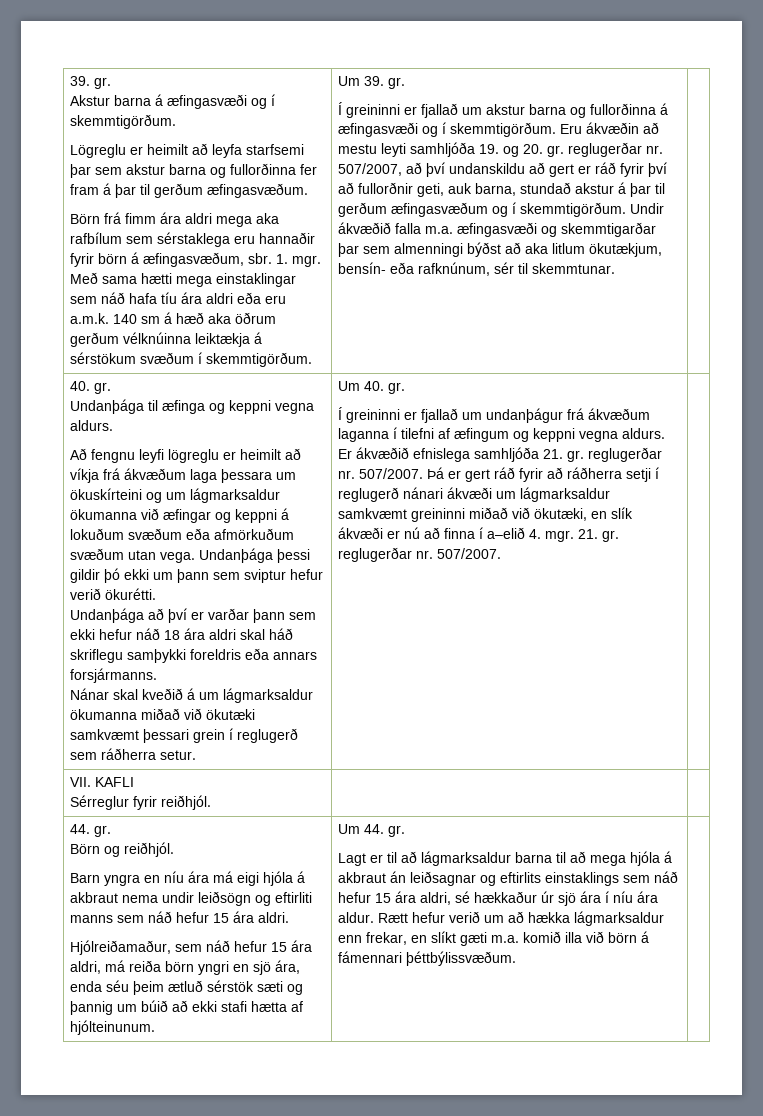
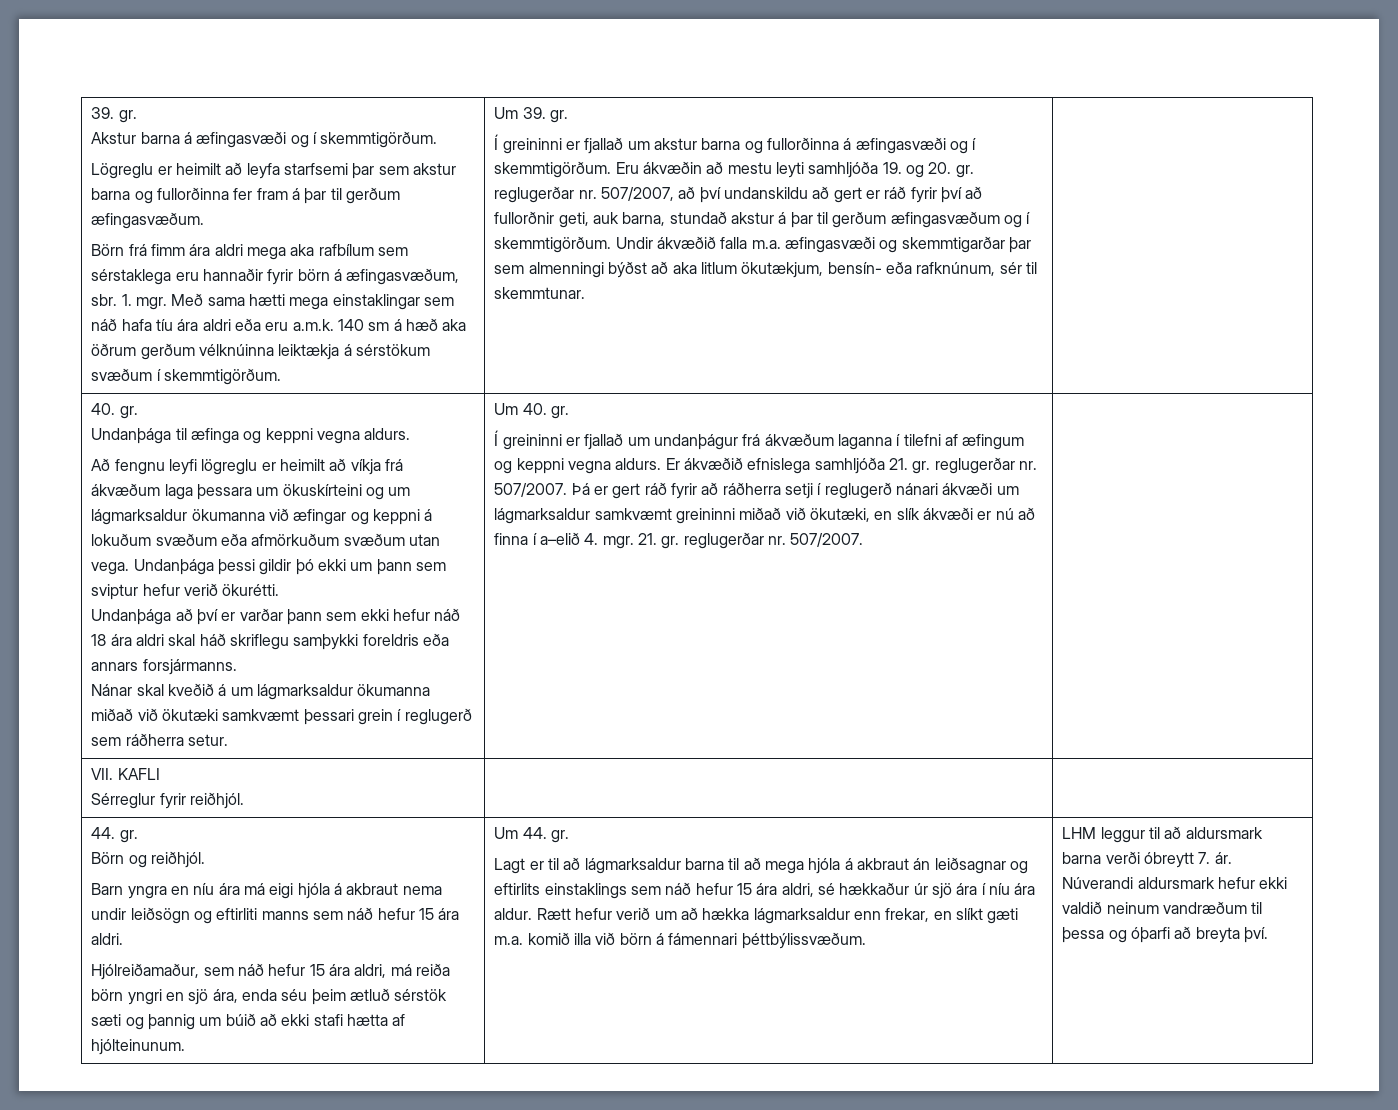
+ LHM leggur til að aldursmark barna verði óbreytt 7. ár. Núverandi aldursmark hefur ekki valdið neinum vandræðum til þessa og óþarfi að breyta því.

